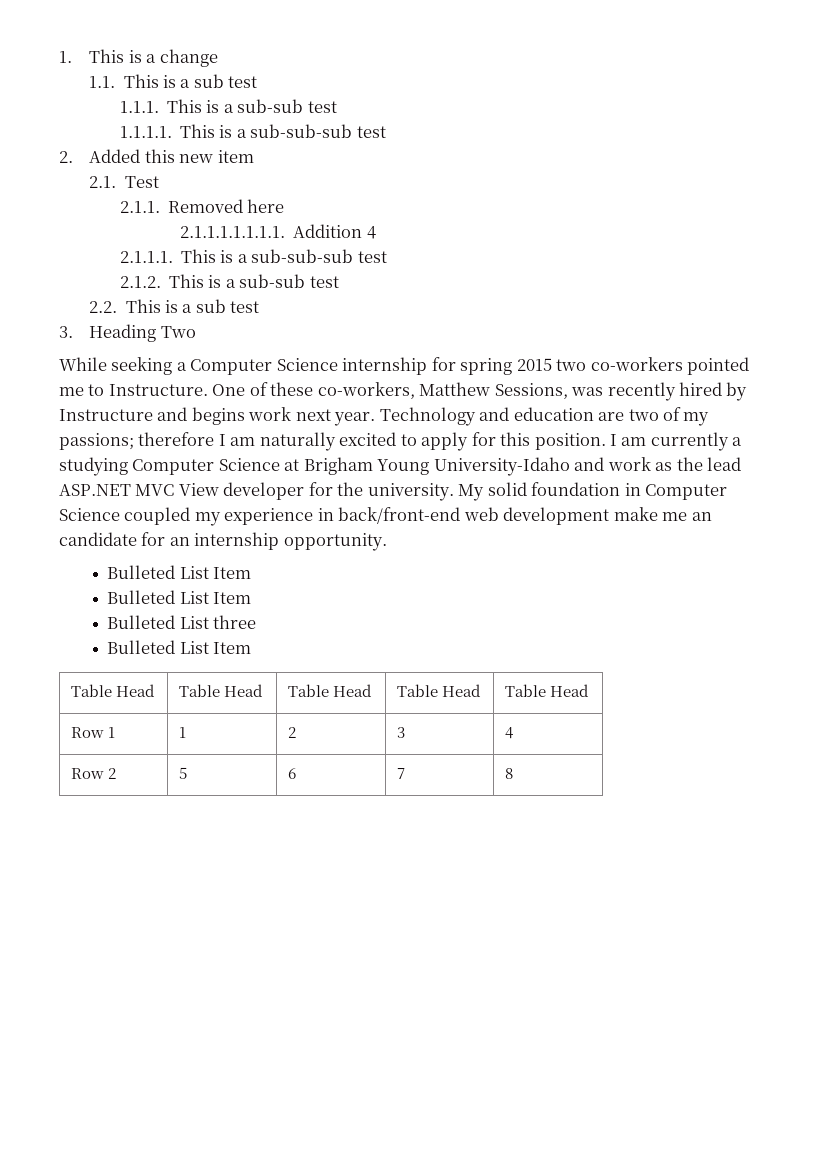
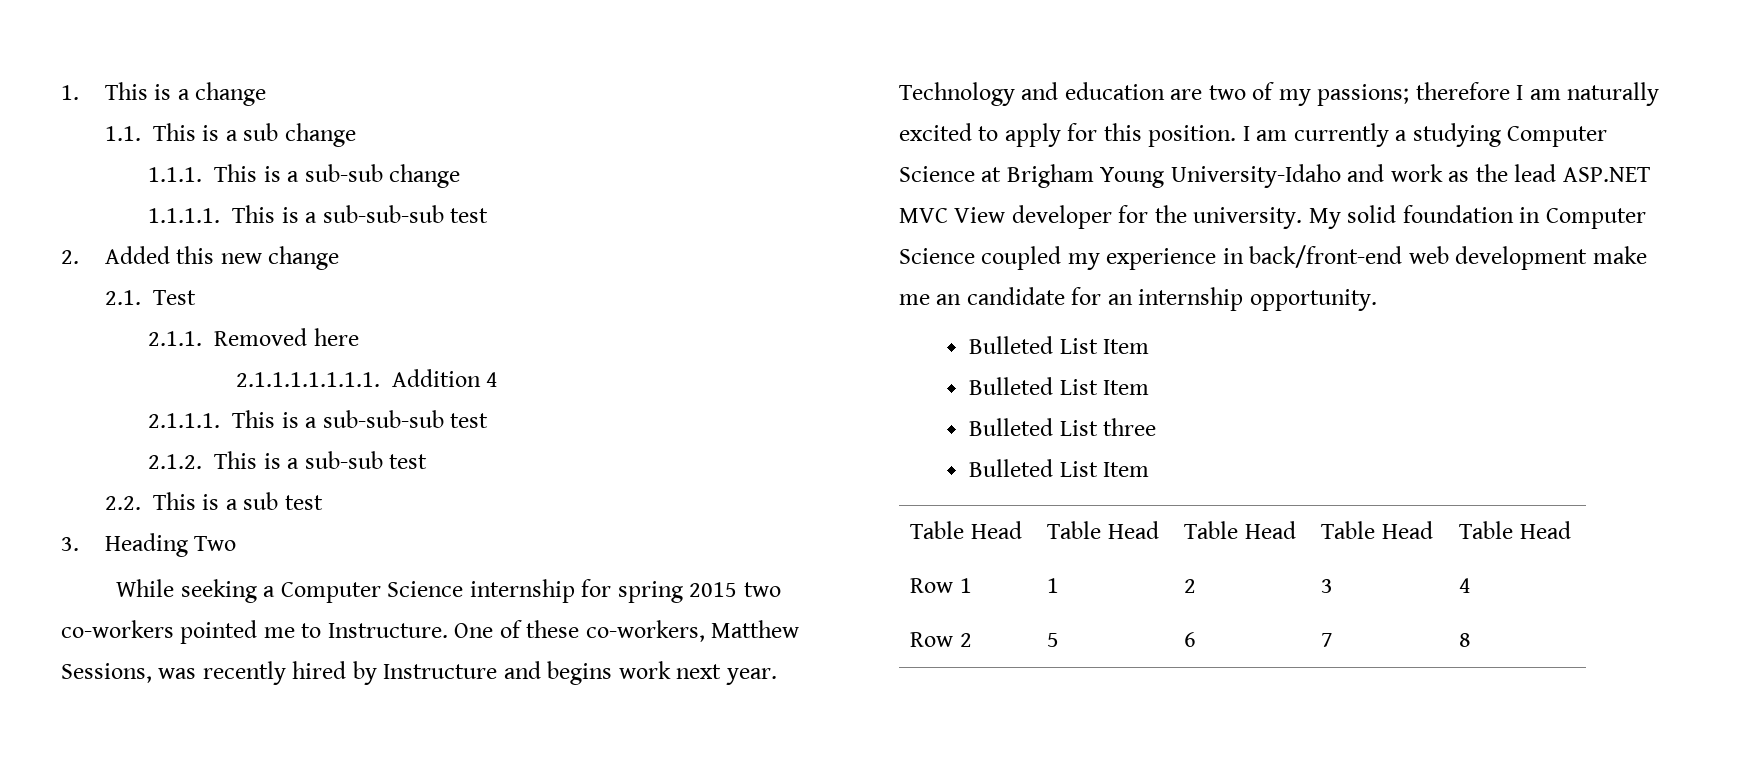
- 1.1. This is a sub test
+ 1.1. This is a sub change
- 1.1.1. This is a sub-sub test
+ 1.1.1. This is a sub-sub change
- 2. Added this new item
+ 2. Added this new change

